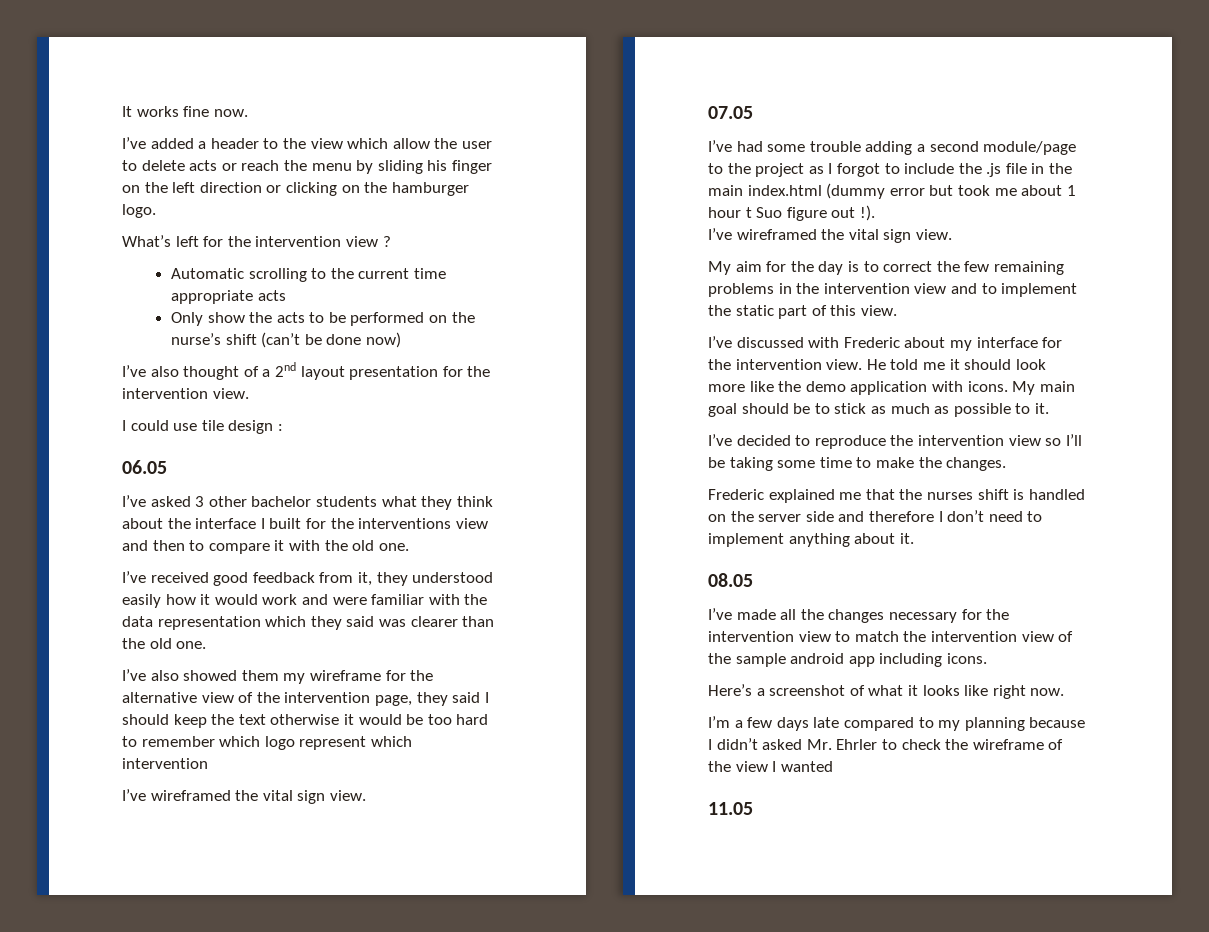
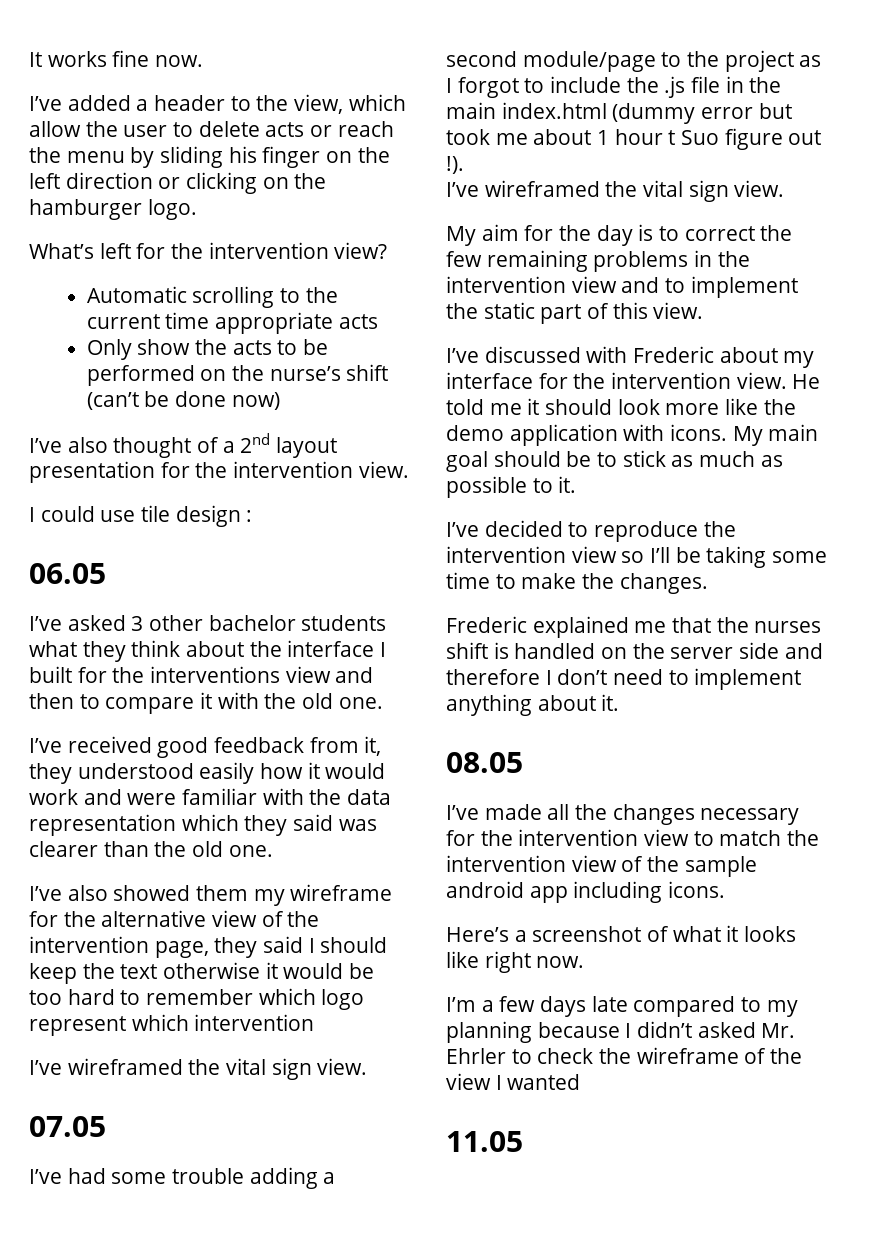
- I’ve added a header to the view which allow the user to delete acts or reach the menu by sliding his finger on the left direction or clicking on the hamburger logo.
+ I’ve added a header to the view, which allow the user to delete acts or reach the menu by sliding his finger on the left direction or clicking on the hamburger logo.
- What’s left for the intervention view ?
+ What’s left for the intervention view?

